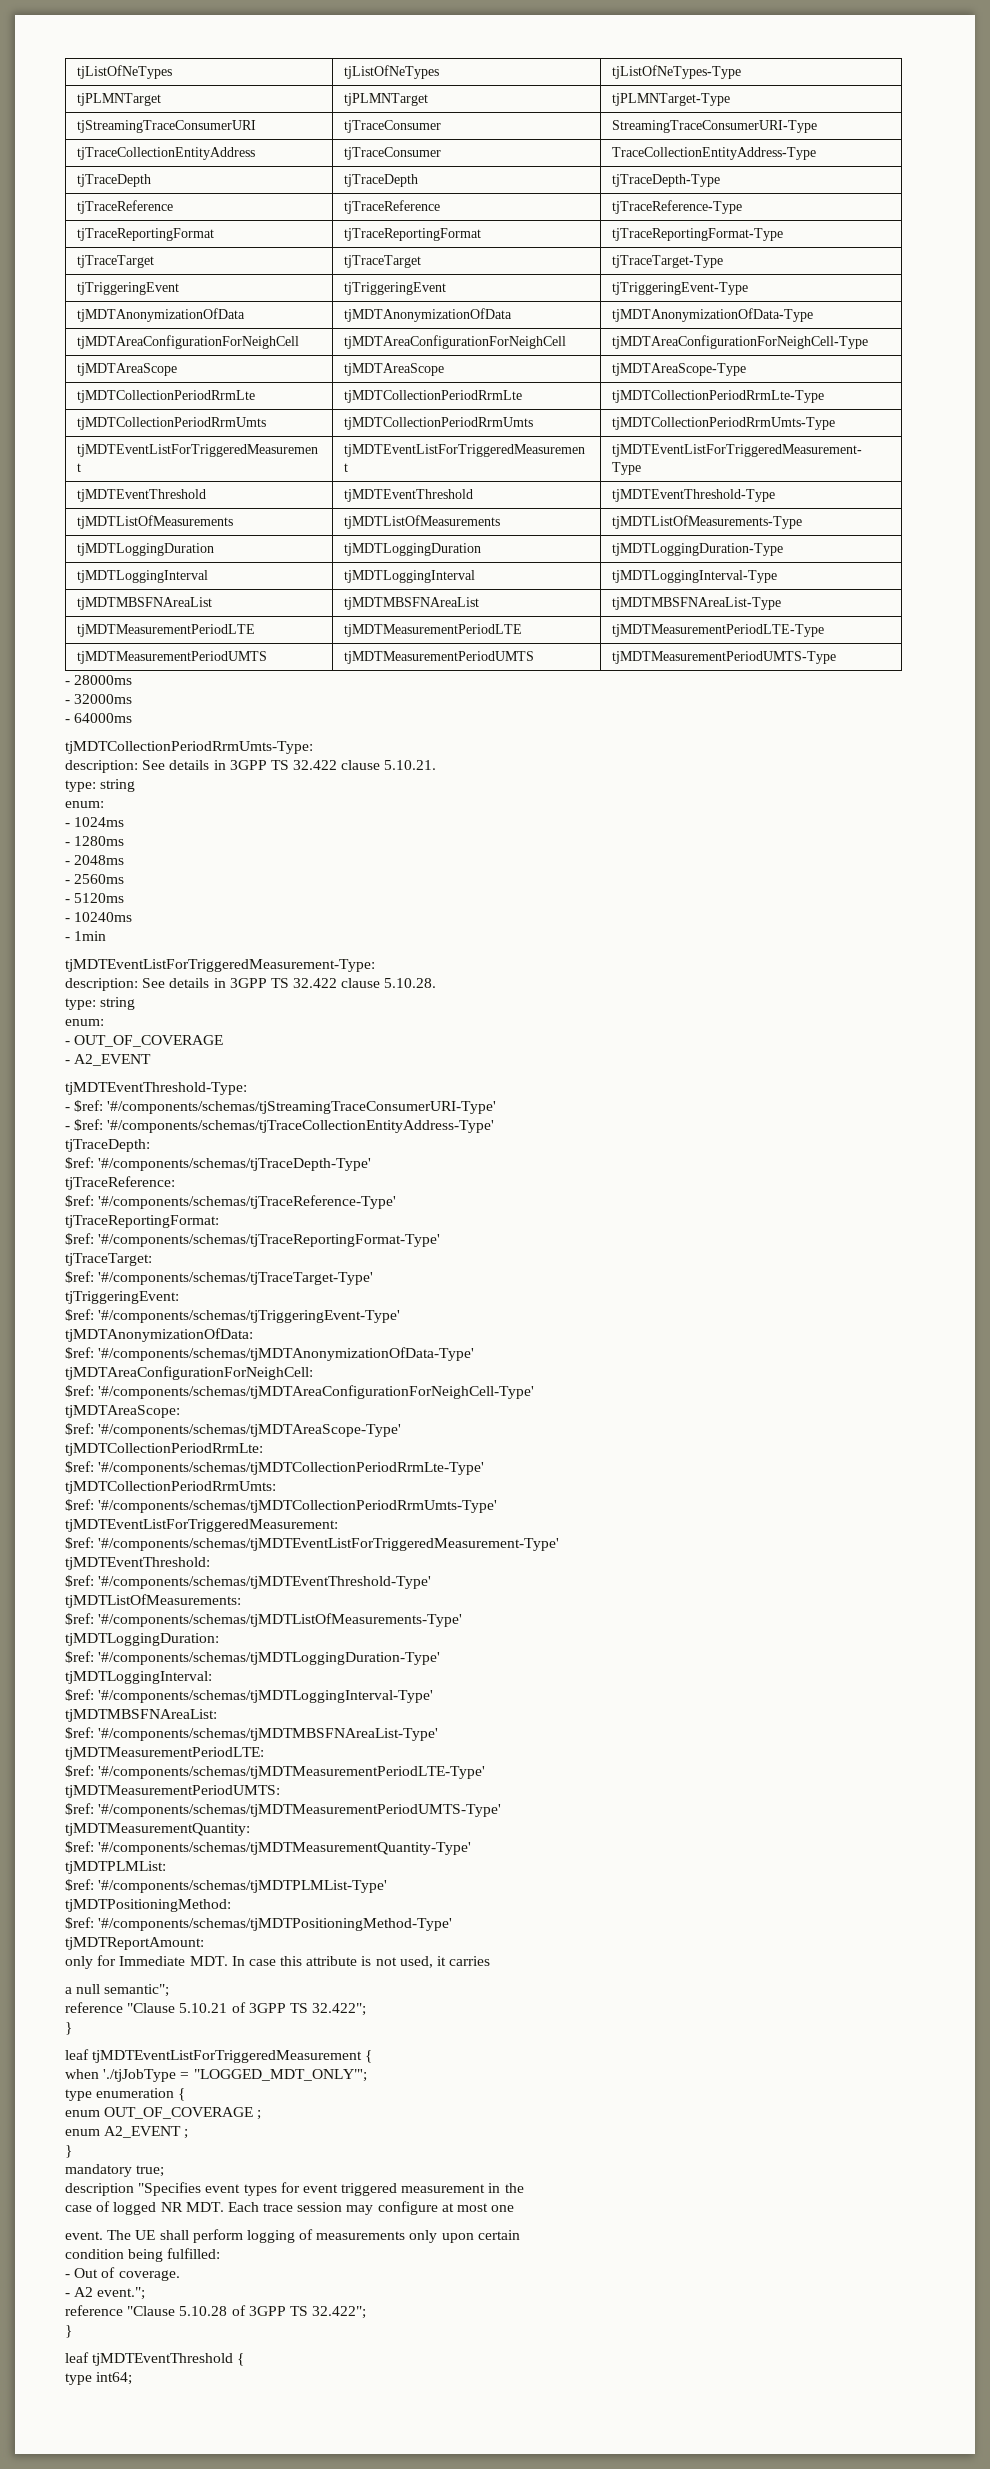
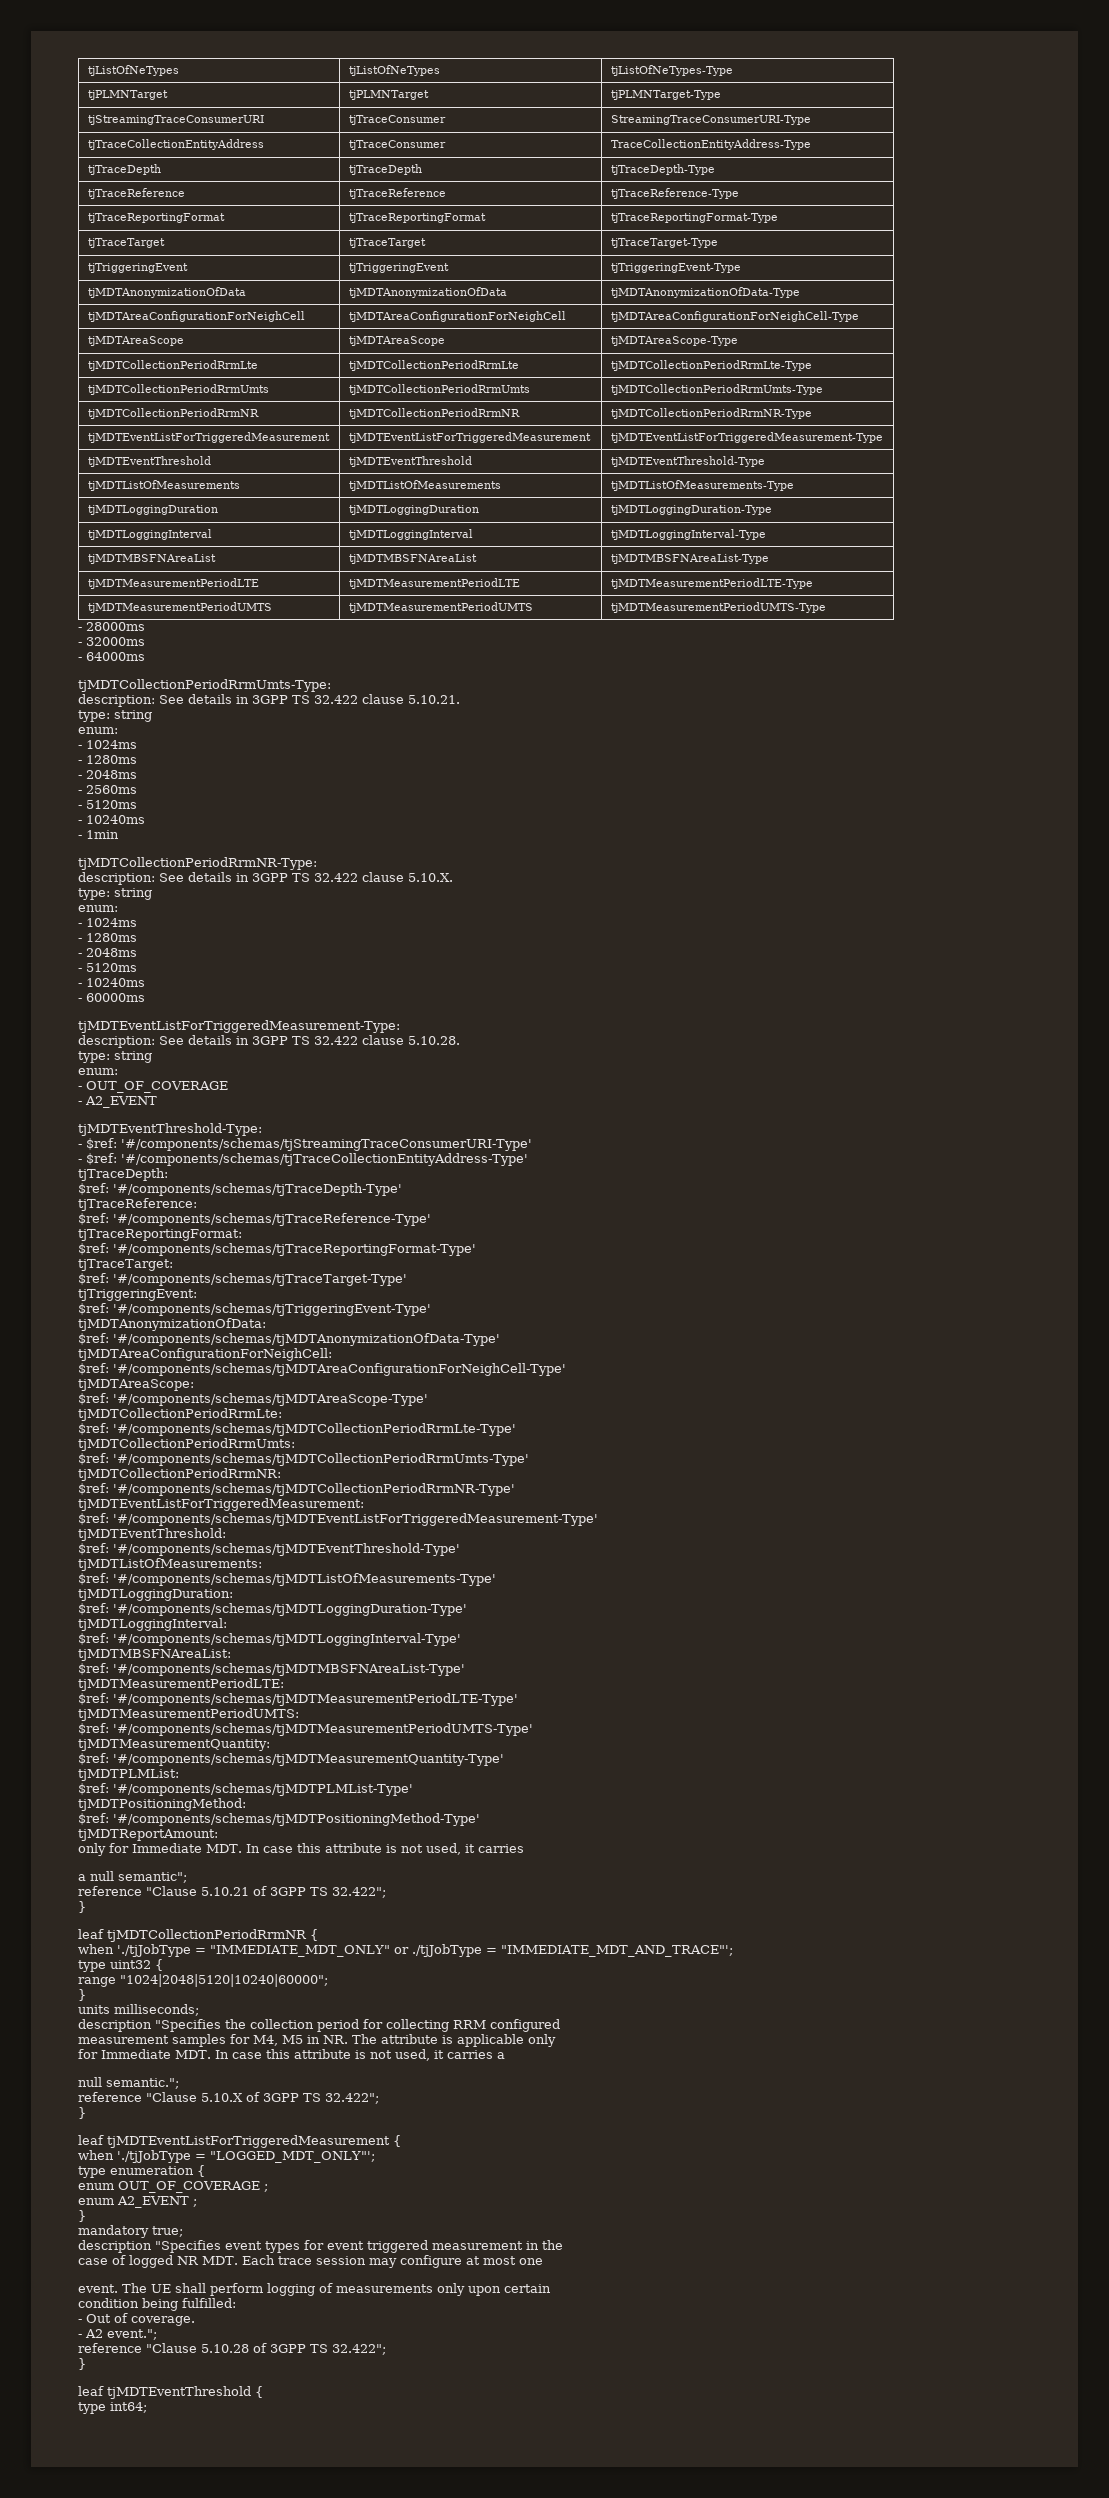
+ tjMDTCollectionPeriodRrmNR | tjMDTCollectionPeriodRrmNR | tjMDTCollectionPeriodRrmNR-Type
+ tjMDTCollectionPeriodRrmNR-Type:
+ description: See details in 3GPP TS 32.422 clause 5.10.X.
+ type: string
+ enum:
+ - 1024ms
+ - 1280ms
+ - 2048ms
+ - 5120ms
+ - 10240ms
+ - 60000ms
+ tjMDTCollectionPeriodRrmNR:
+ $ref: '#/components/schemas/tjMDTCollectionPeriodRrmNR-Type'
+ leaf tjMDTCollectionPeriodRrmNR {
+ when './tjJobType = "IMMEDIATE_MDT_ONLY" or ./tjJobType = "IMMEDIATE_MDT_AND_TRACE"';
+ type uint32 {
+ range "1024|2048|5120|10240|60000";
+ }
+ units milliseconds;
+ description "Specifies the collection period for collecting RRM configured
+ measurement samples for M4, M5 in NR. The attribute is applicable only
+ for Immediate MDT. In case this attribute is not used, it carries a
+ null semantic.";
+ reference "Clause 5.10.X of 3GPP TS 32.422";
+ }

